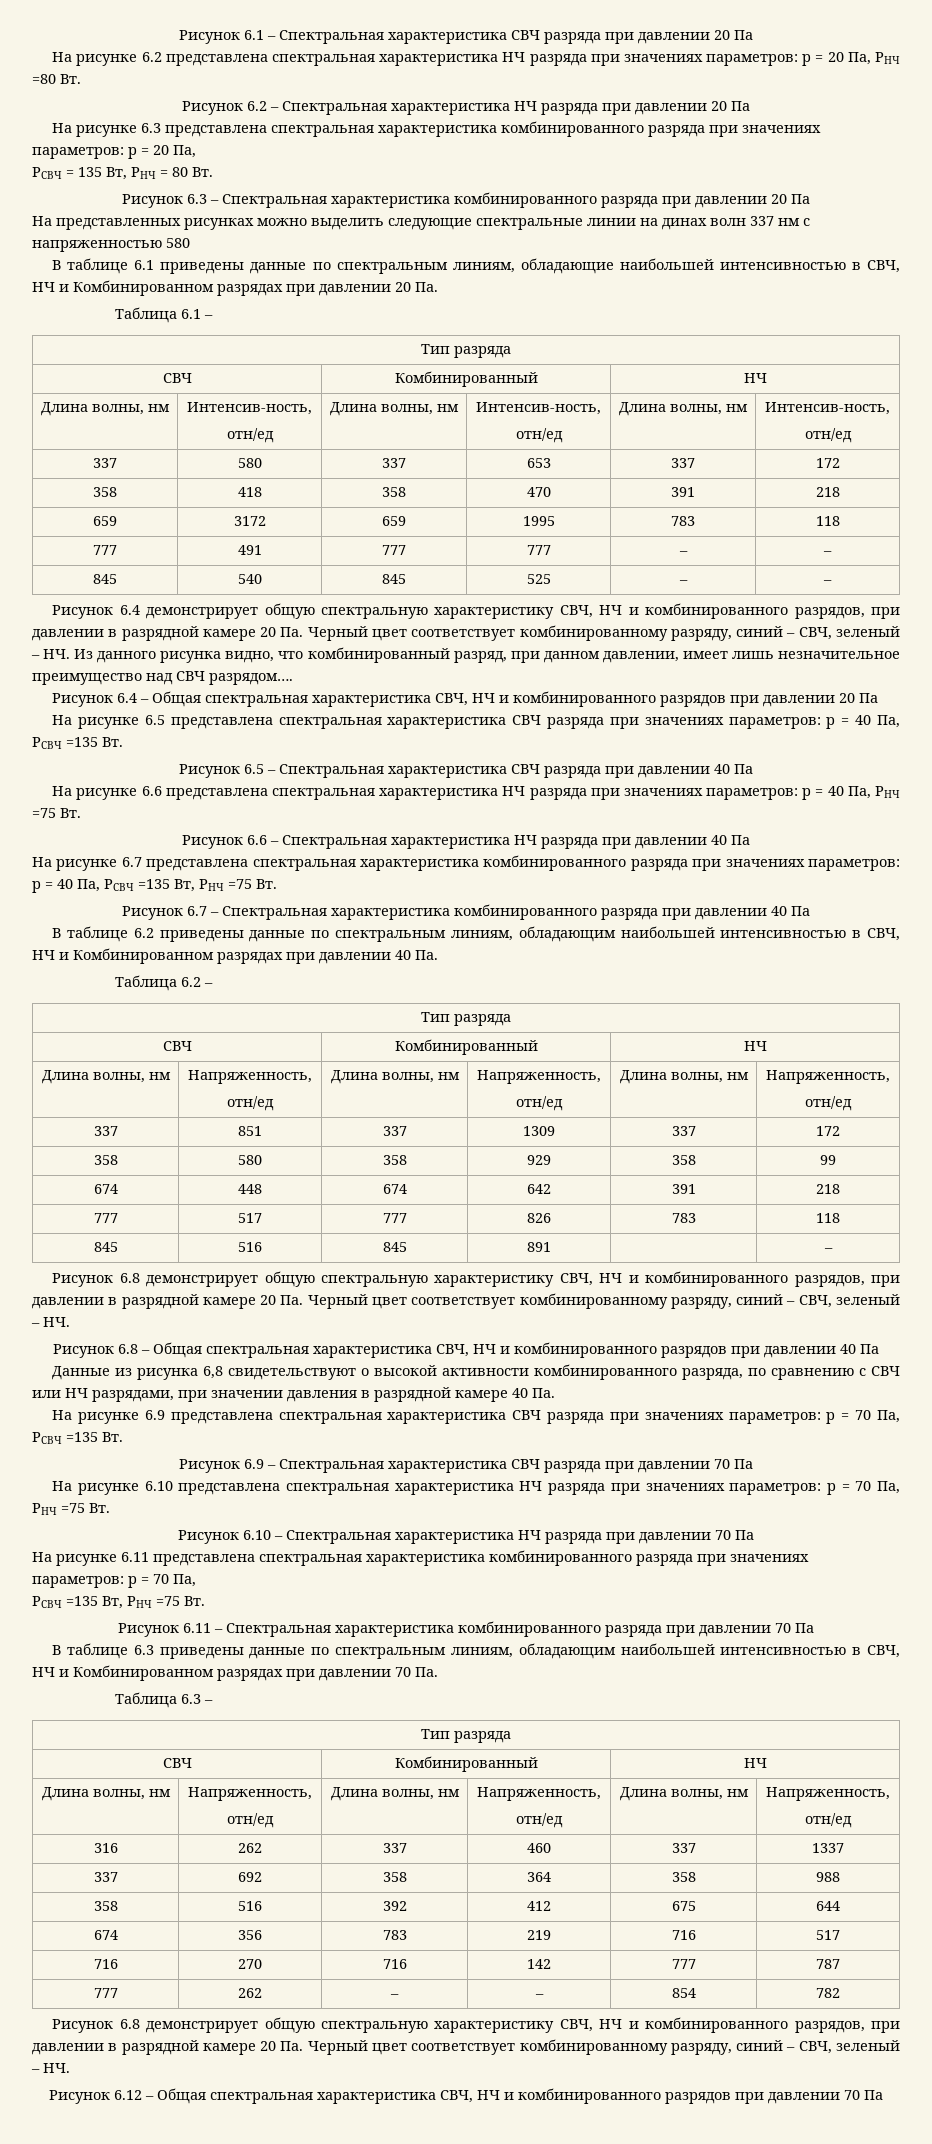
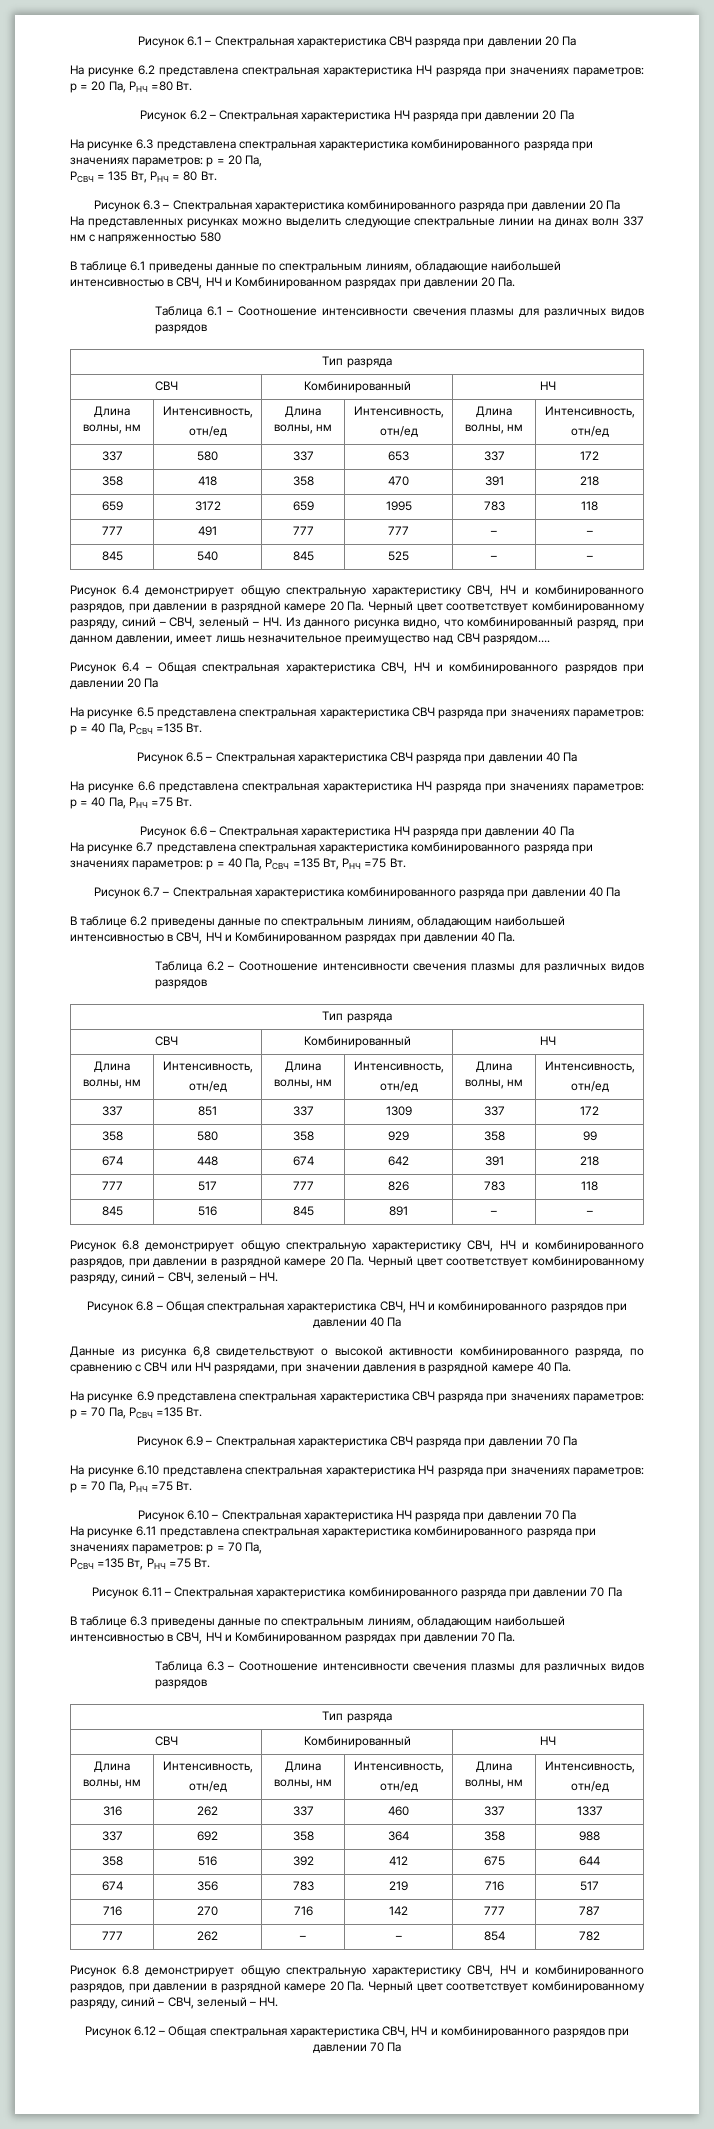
- Таблица 6.1 –
+ Таблица 6.1 – Соотношение интенсивности свечения плазмы для различных видов разрядов
  Тип разряда
  СВЧ | Комбинированный | НЧ
- Длина волны, нм | Интенсив-ность,
- отн/ед | Длина волны, нм | Интенсив-ность,
- отн/ед | Длина волны, нм | Интенсив-ность,
+ Длина волны, нм | Интенсивность,
+ отн/ед | Длина волны, нм | Интенсивность,
+ отн/ед | Длина волны, нм | Интенсивность,
- Таблица 6.2 –
+ Таблица 6.2 – Соотношение интенсивности свечения плазмы для различных видов разрядов
  Тип разряда
  СВЧ | Комбинированный | НЧ
- Длина волны, нм | Напряженность,
- отн/ед | Длина волны, нм | Напряженность,
- отн/ед | Длина волны, нм | Напряженность,
+ Длина волны, нм | Интенсивность,
+ отн/ед | Длина волны, нм | Интенсивность,
+ отн/ед | Длина волны, нм | Интенсивность,
- 845 | 516 | 845 | 891 | | –
+ 845 | 516 | 845 | 891 | – | –
- Таблица 6.3 –
+ Таблица 6.3 – Соотношение интенсивности свечения плазмы для различных видов разрядов
  Тип разряда
  СВЧ | Комбинированный | НЧ
- Длина волны, нм | Напряженность,
- отн/ед | Длина волны, нм | Напряженность,
- отн/ед | Длина волны, нм | Напряженность,
+ Длина волны, нм | Интенсивность,
+ отн/ед | Длина волны, нм | Интенсивность,
+ отн/ед | Длина волны, нм | Интенсивность,

